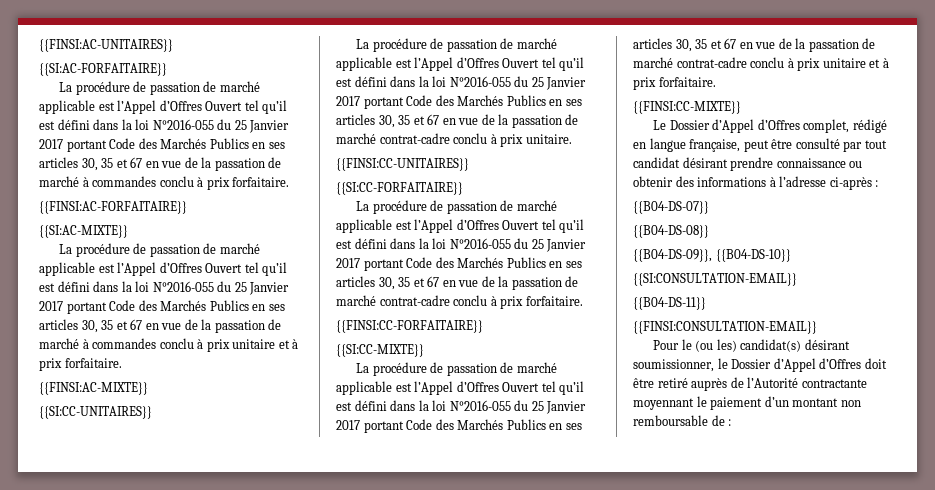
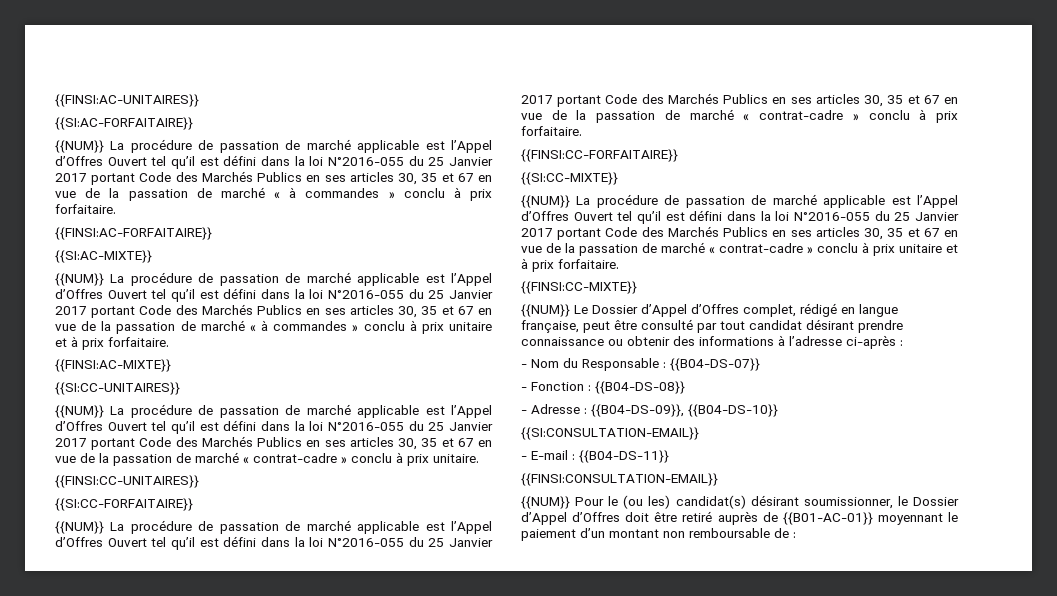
- La procédure de passation de marché applicable est l’Appel d’Offres Ouvert tel qu’il est défini dans la loi N°2016-055 du 25 Janvier 2017 portant Code des Marchés Publics en ses articles 30, 35 et 67 en vue de la passation de marché à commandes conclu à prix forfaitaire.
+ {{NUM}} La procédure de passation de marché applicable est l’Appel d’Offres Ouvert tel qu’il est défini dans la loi N°2016-055 du 25 Janvier 2017 portant Code des Marchés Publics en ses articles 30, 35 et 67 en vue de la passation de marché « à commandes » conclu à prix forfaitaire.
- La procédure de passation de marché applicable est l’Appel d’Offres Ouvert tel qu’il est défini dans la loi N°2016-055 du 25 Janvier 2017 portant Code des Marchés Publics en ses articles 30, 35 et 67 en vue de la passation de marché à commandes conclu à prix unitaire et à prix forfaitaire.
+ {{NUM}} La procédure de passation de marché applicable est l’Appel d’Offres Ouvert tel qu’il est défini dans la loi N°2016-055 du 25 Janvier 2017 portant Code des Marchés Publics en ses articles 30, 35 et 67 en vue de la passation de marché « à commandes » conclu à prix unitaire et à prix forfaitaire.
- La procédure de passation de marché applicable est l’Appel d’Offres Ouvert tel qu’il est défini dans la loi N°2016-055 du 25 Janvier 2017 portant Code des Marchés Publics en ses articles 30, 35 et 67 en vue de la passation de marché contrat-cadre conclu à prix unitaire.
+ {{NUM}} La procédure de passation de marché applicable est l’Appel d’Offres Ouvert tel qu’il est défini dans la loi N°2016-055 du 25 Janvier 2017 portant Code des Marchés Publics en ses articles 30, 35 et 67 en vue de la passation de marché « contrat-cadre » conclu à prix unitaire.
- La procédure de passation de marché applicable est l’Appel d’Offres Ouvert tel qu’il est défini dans la loi N°2016-055 du 25 Janvier 2017 portant Code des Marchés Publics en ses articles 30, 35 et 67 en vue de la passation de marché contrat-cadre conclu à prix forfaitaire.
+ {{NUM}} La procédure de passation de marché applicable est l’Appel d’Offres Ouvert tel qu’il est défini dans la loi N°2016-055 du 25 Janvier 2017 portant Code des Marchés Publics en ses articles 30, 35 et 67 en vue de la passation de marché « contrat-cadre » conclu à prix forfaitaire.
- La procédure de passation de marché applicable est l’Appel d’Offres Ouvert tel qu’il est défini dans la loi N°2016-055 du 25 Janvier 2017 portant Code des Marchés Publics en ses articles 30, 35 et 67 en vue de la passation de marché contrat-cadre conclu à prix unitaire et à prix forfaitaire.
+ {{NUM}} La procédure de passation de marché applicable est l’Appel d’Offres Ouvert tel qu’il est défini dans la loi N°2016-055 du 25 Janvier 2017 portant Code des Marchés Publics en ses articles 30, 35 et 67 en vue de la passation de marché « contrat-cadre » conclu à prix unitaire et à prix forfaitaire.
- Le Dossier d’Appel d’Offres complet, rédigé en langue française, peut être consulté par tout candidat désirant prendre connaissance ou obtenir des informations à l’adresse ci-après :
+ {{NUM}} Le Dossier d’Appel d’Offres complet, rédigé en langue française, peut être consulté par tout candidat désirant prendre connaissance ou obtenir des informations à l’adresse ci-après :
- {{B04-DS-07}}
- {{B04-DS-08}}
- {{B04-DS-09}}, {{B04-DS-10}}
+ - Nom du Responsable : {{B04-DS-07}}
+ - Fonction : {{B04-DS-08}}
+ - Adresse : {{B04-DS-09}}, {{B04-DS-10}}
- {{B04-DS-11}}
+ - E-mail : {{B04-DS-11}}
- Pour le (ou les) candidat(s) désirant soumissionner, le Dossier d’Appel d’Offres doit être retiré auprès de l’Autorité contractante moyennant le paiement d’un montant non remboursable de :
+ {{NUM}} Pour le (ou les) candidat(s) désirant soumissionner, le Dossier d’Appel d’Offres doit être retiré auprès de {{B01-AC-01}} moyennant le paiement d’un montant non remboursable de :

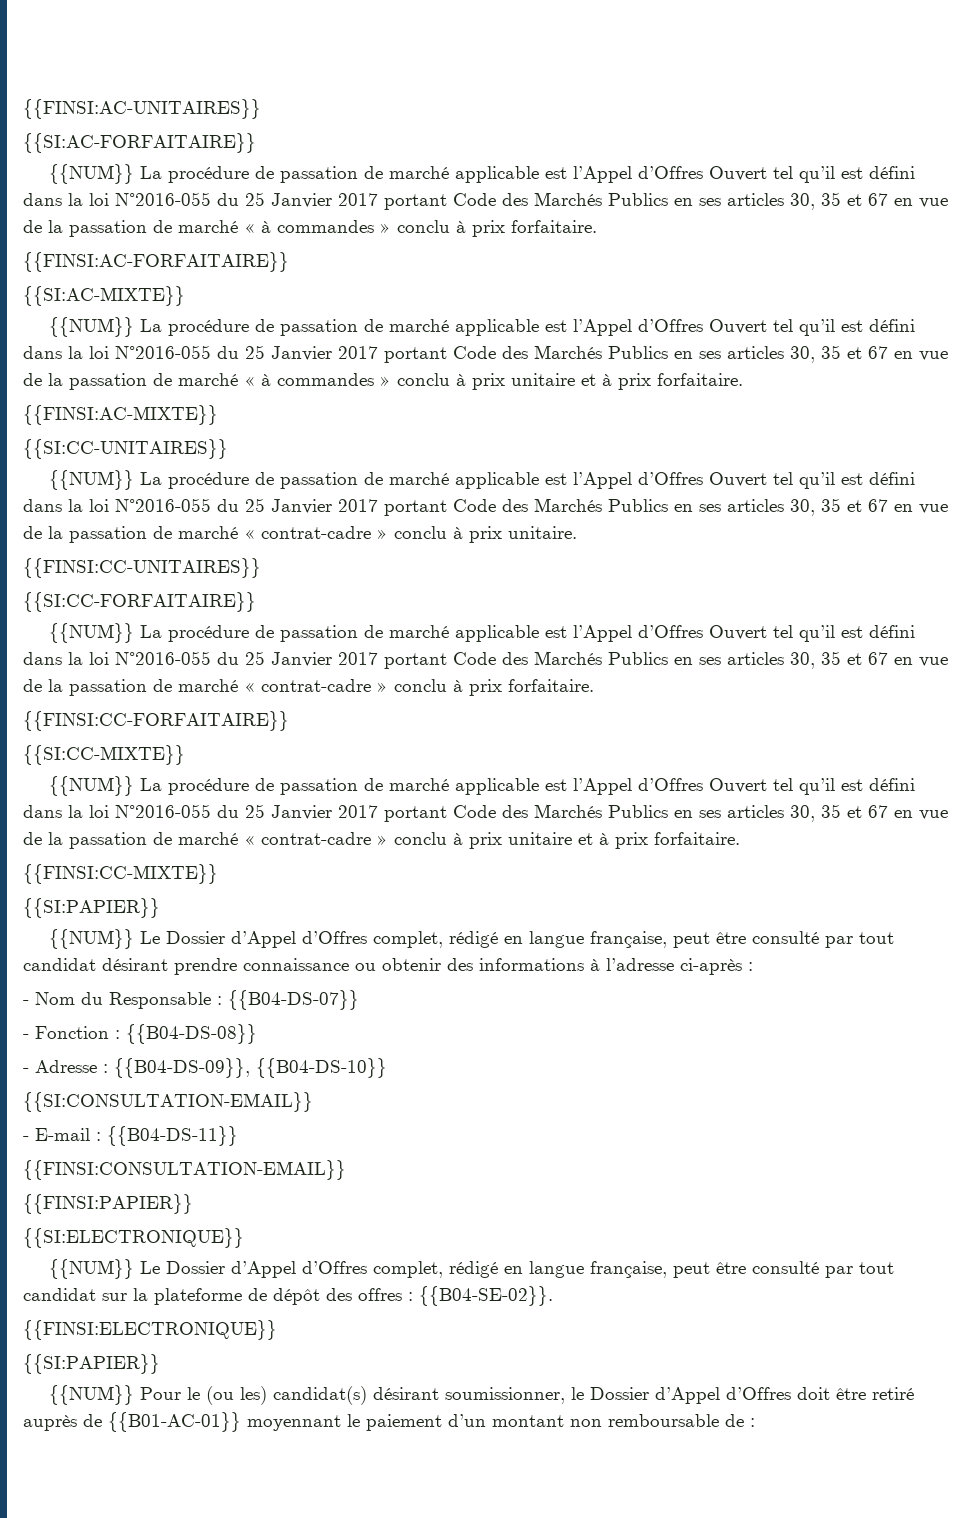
  {{FINSI:CC-MIXTE}}
+ {{SI:PAPIER}}
+ {{FINSI:PAPIER}}
+ {{SI:ELECTRONIQUE}}
+ {{NUM}} Le Dossier d’Appel d’Offres complet, rédigé en langue française, peut être consulté par tout candidat sur la plateforme de dépôt des offres : {{B04-SE-02}}.
+ {{FINSI:ELECTRONIQUE}}
+ {{SI:PAPIER}}

